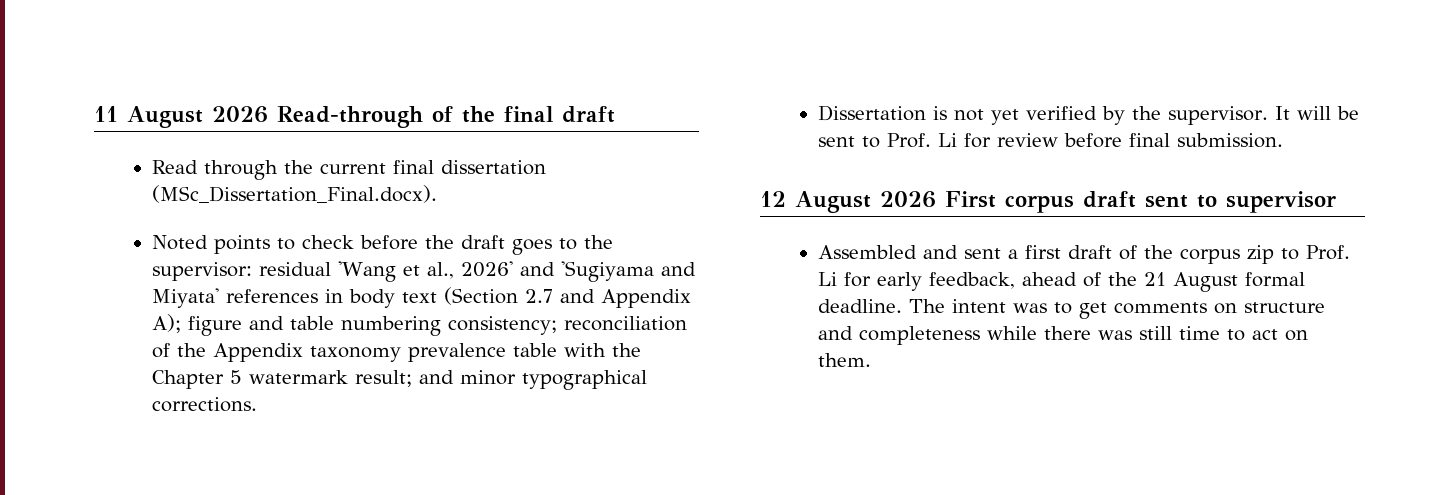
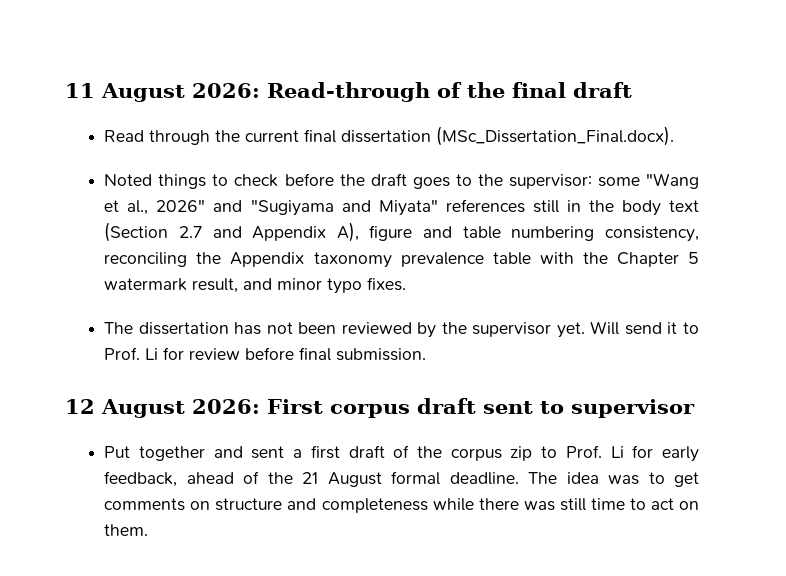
- 11 August 2026 Read-through of the final draft
+ 11 August 2026: Read-through of the final draft
- Noted points to check before the draft goes to the supervisor: residual 'Wang et al., 2026' and 'Sugiyama and Miyata' references in body text (Section 2.7 and Appendix A); figure and table numbering consistency; reconciliation of the Appendix taxonomy prevalence table with the Chapter 5 watermark result; and minor typographical corrections.
- Dissertation is not yet verified by the supervisor. It will be sent to Prof. Li for review before final submission.
+ Noted things to check before the draft goes to the supervisor: some "Wang et al., 2026" and "Sugiyama and Miyata" references still in the body text (Section 2.7 and Appendix A), figure and table numbering consistency, reconciling the Appendix taxonomy prevalence table with the Chapter 5 watermark result, and minor typo fixes.
+ The dissertation has not been reviewed by the supervisor yet. Will send it to Prof. Li for review before final submission.
- 12 August 2026 First corpus draft sent to supervisor
+ 12 August 2026: First corpus draft sent to supervisor
- Assembled and sent a first draft of the corpus zip to Prof. Li for early feedback, ahead of the 21 August formal deadline.
+ Put together and sent a first draft of the corpus zip to Prof. Li for early feedback, ahead of the 21 August formal deadline.
- The intent was to get comments on structure and completeness while there was still time to act on them.
+ The idea was to get comments on structure and completeness while there was still time to act on them.

